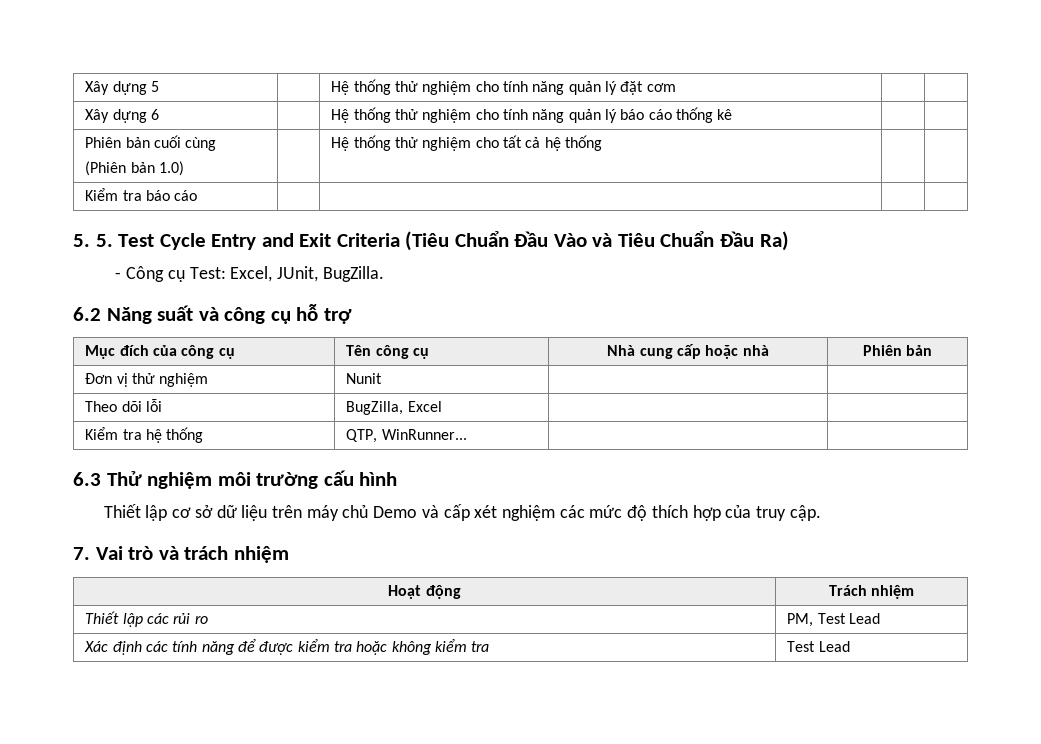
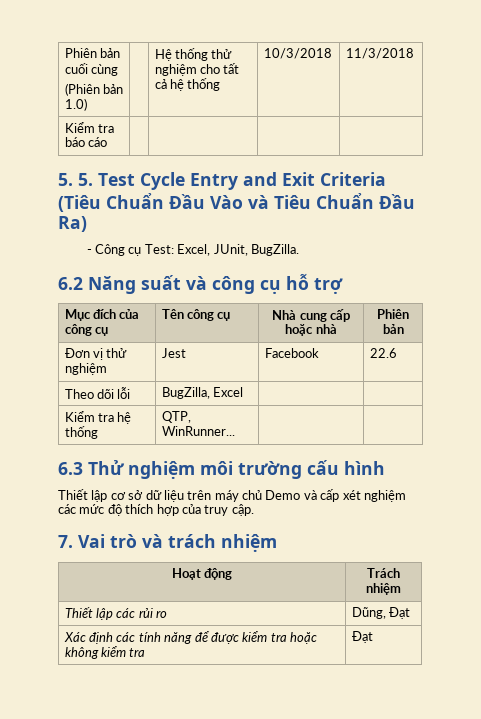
- Xây dựng 5 | | Hệ thống thử nghiệm cho tính năng quản lý đặt cơm | |
- Xây dựng 6 | | Hệ thống thử nghiệm cho tính năng quản lý báo cáo thống kê | |
  Phiên bản cuối cùng
- (Phiên bản 1.0) | | Hệ thống thử nghiệm cho tất cả hệ thống | |
+ (Phiên bản 1.0) | | Hệ thống thử nghiệm cho tất cả hệ thống | 10/3/2018 | 11/3/2018
- Đơn vị thử nghiệm | Nunit | |
+ Đơn vị thử nghiệm | Jest | Facebook | 22.6
- Thiết lập các rủi ro | PM, Test Lead
+ Thiết lập các rủi ro | Dũng, Đạt
- Xác định các tính năng để được kiểm tra hoặc không kiểm tra | Test Lead
+ Xác định các tính năng để được kiểm tra hoặc không kiểm tra | Đạt

